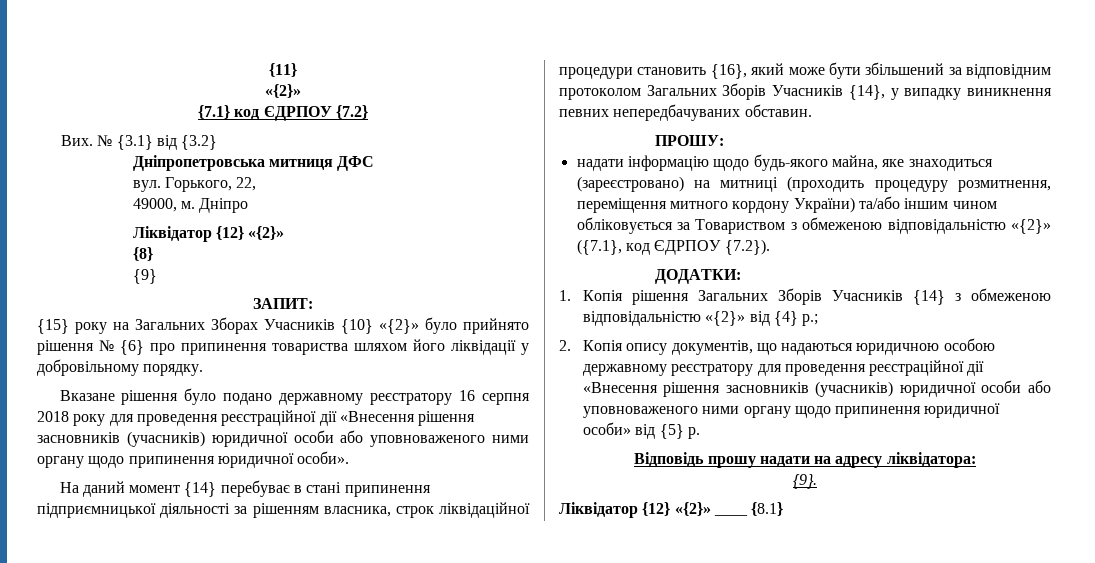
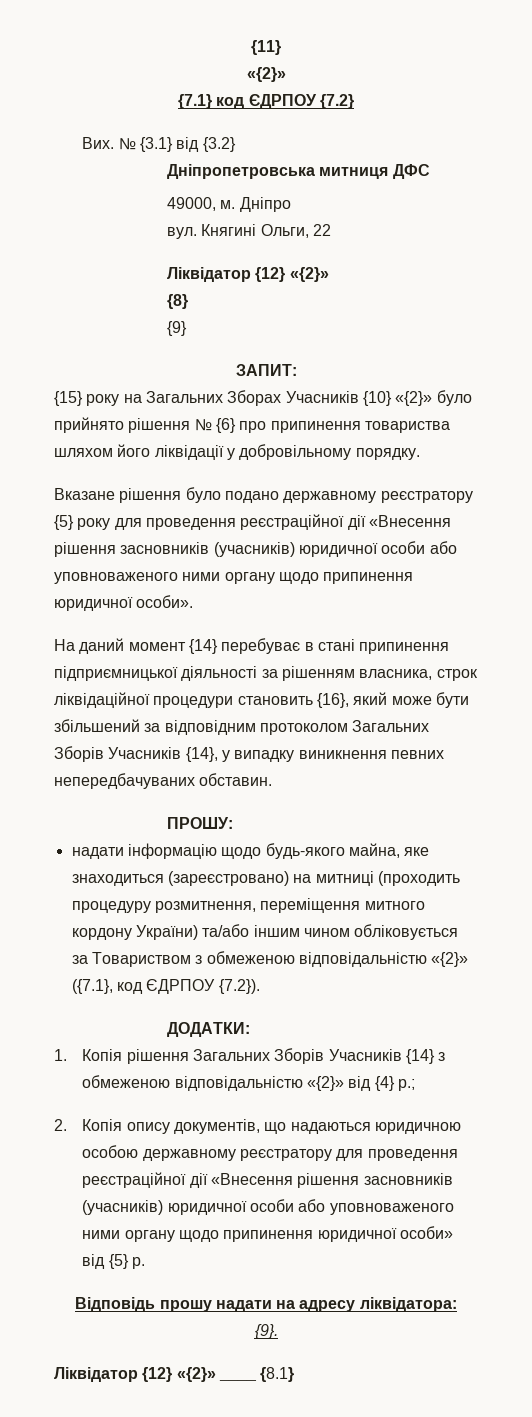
- вул. Горького, 22,
+ вул. Княгині Ольги, 22
- Вказане рішення було подано державному реєстратору 16 серпня 2018 року для проведення реєстраційної дії «Внесення рішення засновників (учасників) юридичної особи або уповноваженого ними органу щодо припинення юридичної особи».
+ Вказане рішення було подано державному реєстратору {5} року для проведення реєстраційної дії «Внесення рішення засновників (учасників) юридичної особи або уповноваженого ними органу щодо припинення юридичної особи».

